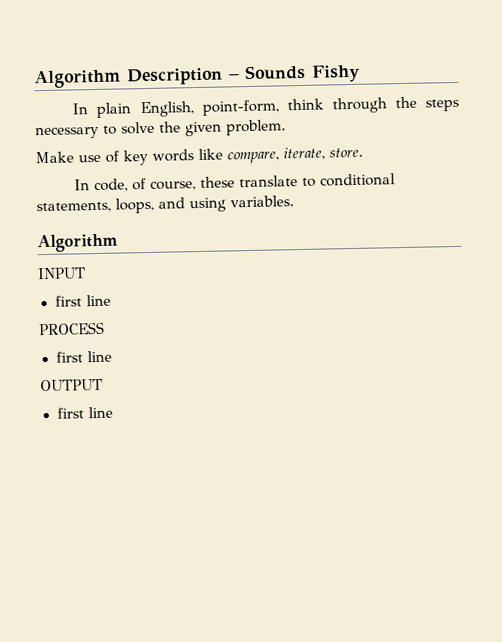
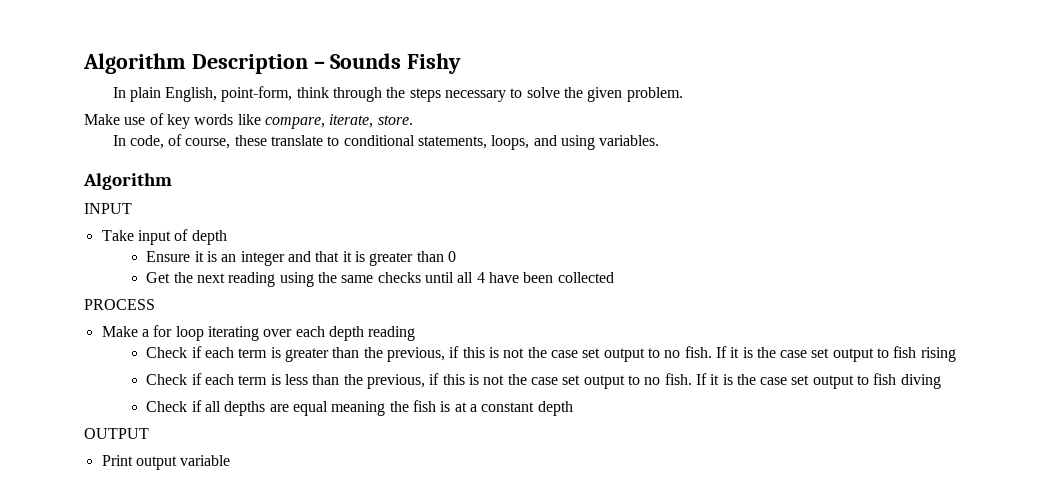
  INPUT
- first line
+ Take input of depth
+ Ensure it is an integer and that it is greater than 0
+ Get the next reading using the same checks until all 4 have been collected
  PROCESS
- first line
+ Make a for loop iterating over each depth reading
+ Check if each term is greater than the previous, if this is not the case set output to no fish. If it is the case set output to fish rising
+ Check if each term is less than the previous, if this is not the case set output to no fish. If it is the case set output to fish diving
+ Check if all depths are equal meaning the fish is at a constant depth
  OUTPUT
- first line
+ Print output variable

